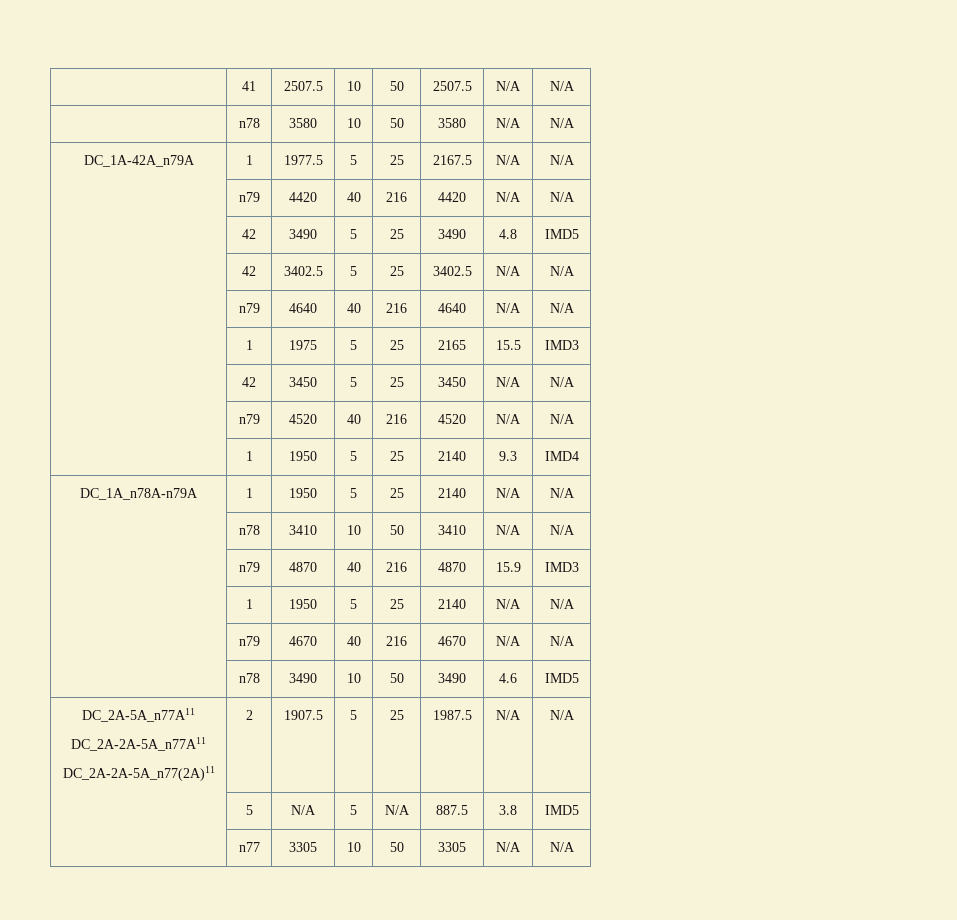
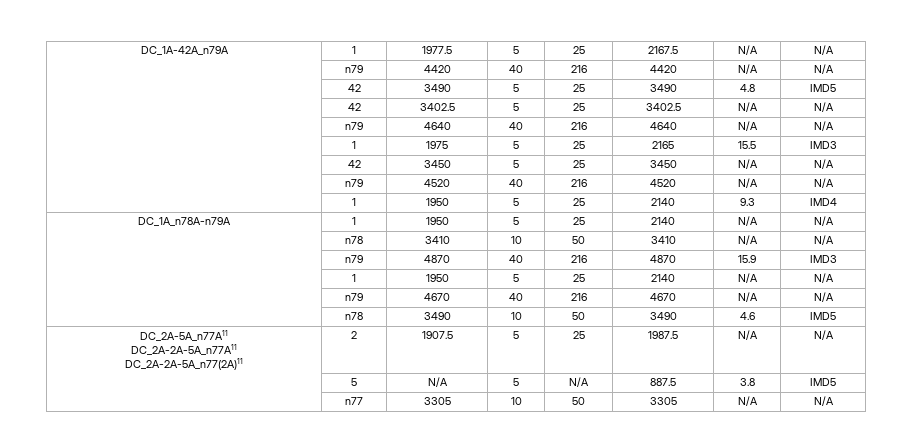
- | 41 | 2507.5 | 10 | 50 | 2507.5 | N/A | N/A
- | n78 | 3580 | 10 | 50 | 3580 | N/A | N/A

